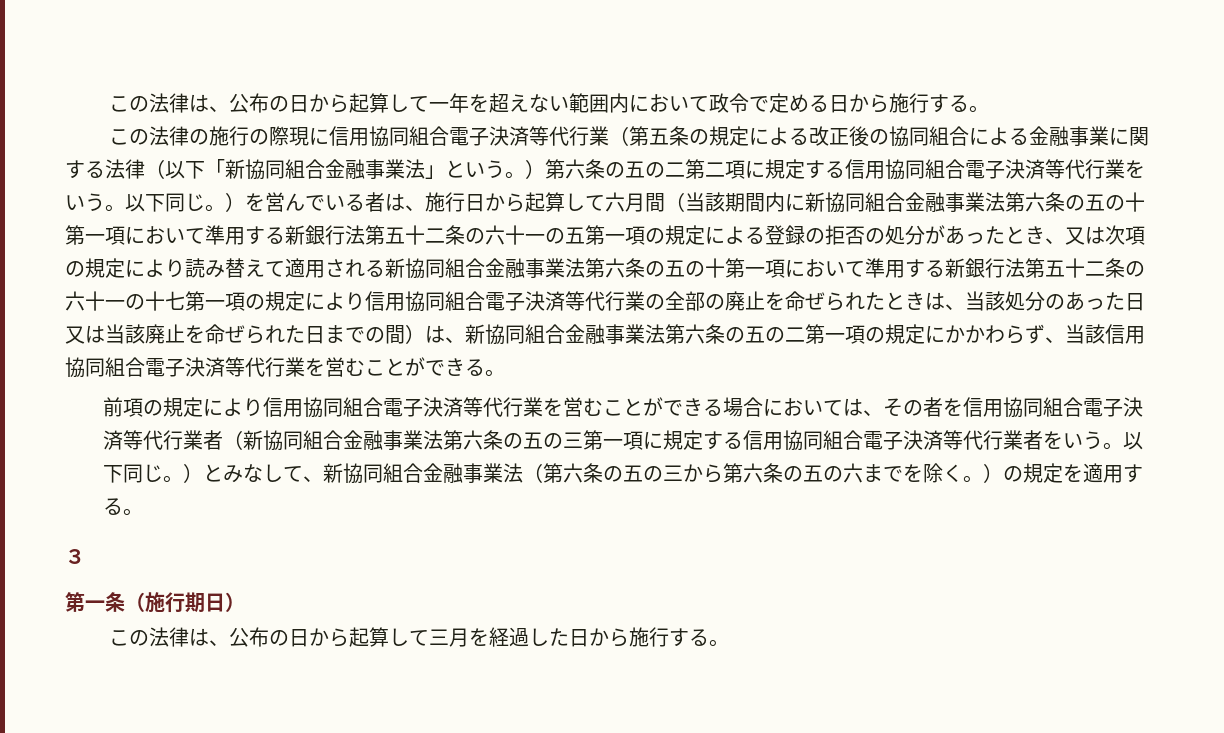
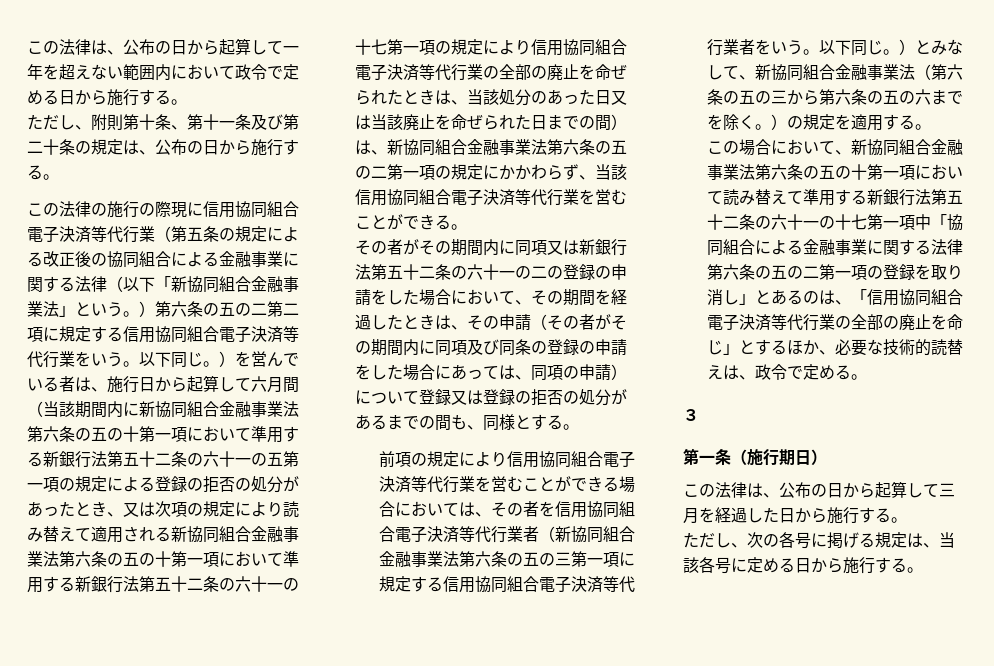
+ ただし、附則第十条、第十一条及び第二十条の規定は、公布の日から施行する。
+ その者がその期間内に同項又は新銀行法第五十二条の六十一の二の登録の申請をした場合において、その期間を経過したときは、その申請（その者がその期間内に同項及び同条の登録の申請をした場合にあっては、同項の申請）について登録又は登録の拒否の処分があるまでの間も、同様とする。
+ この場合において、新協同組合金融事業法第六条の五の十第一項において読み替えて準用する新銀行法第五十二条の六十一の十七第一項中「協同組合による金融事業に関する法律第六条の五の二第一項の登録を取り消し」とあるのは、「信用協同組合電子決済等代行業の全部の廃止を命じ」とするほか、必要な技術的読替えは、政令で定める。
+ ただし、次の各号に掲げる規定は、当該各号に定める日から施行する。

